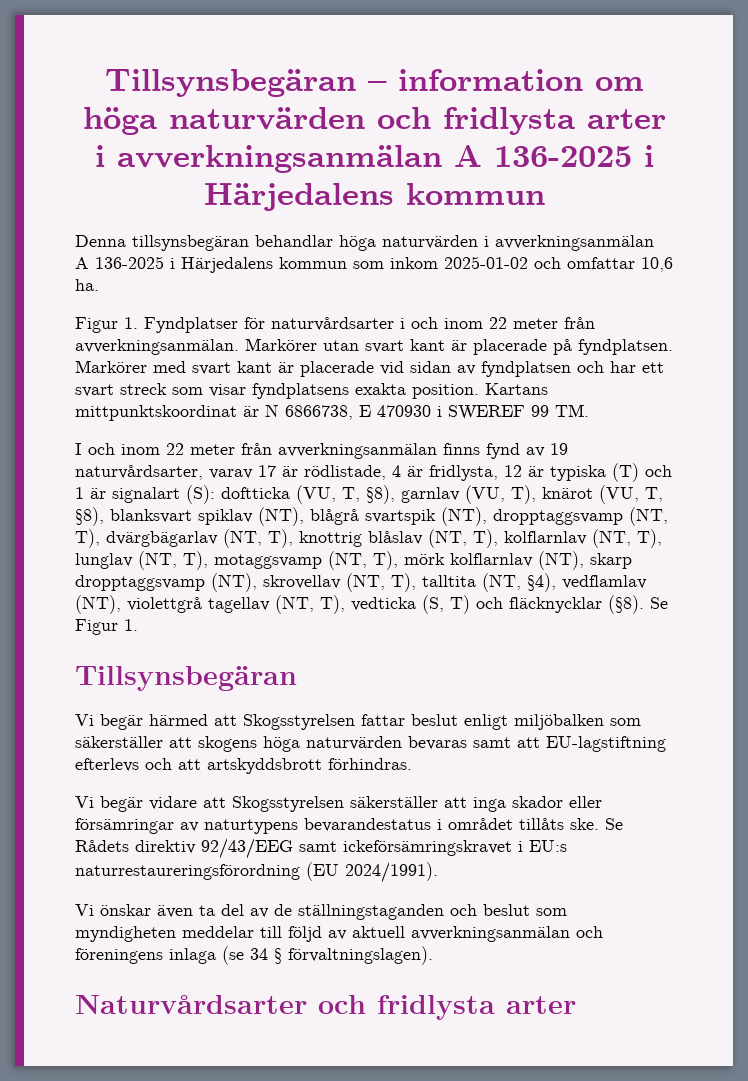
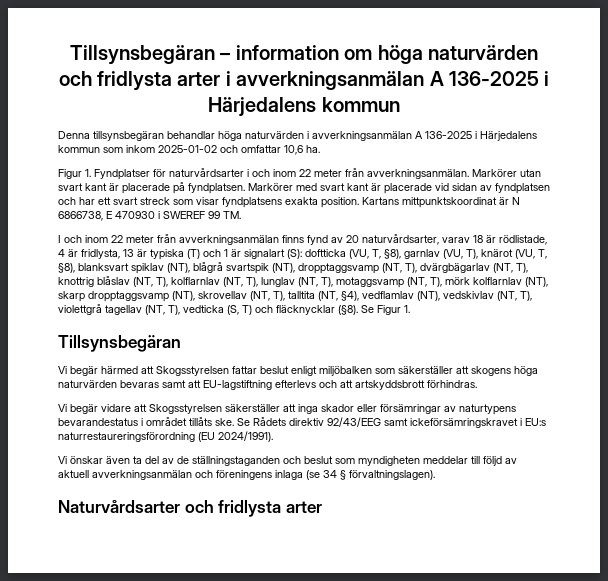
- I och inom 22 meter från avverkningsanmälan finns fynd av 19 naturvårdsarter, varav 17 är rödlistade, 4 är fridlysta, 12 är typiska (T) och 1 är signalart (S):
+ I och inom 22 meter från avverkningsanmälan finns fynd av 20 naturvårdsarter, varav 18 är rödlistade, 4 är fridlysta, 13 är typiska (T) och 1 är signalart (S):
- doftticka (VU, T, §8), garnlav (VU, T), knärot (VU, T, §8), blanksvart spiklav (NT), blågrå svartspik (NT), dropptaggsvamp (NT, T), dvärgbägarlav (NT, T), knottrig blåslav (NT, T), kolflarnlav (NT, T), lunglav (NT, T), motaggsvamp (NT, T), mörk kolflarnlav (NT), skarp dropptaggsvamp (NT), skrovellav (NT, T), talltita (NT, §4), vedflamlav (NT), violettgrå tagellav (NT, T), vedticka (S, T) och fläcknycklar (§8).
+ doftticka (VU, T, §8), garnlav (VU, T), knärot (VU, T, §8), blanksvart spiklav (NT), blågrå svartspik (NT), dropptaggsvamp (NT, T), dvärgbägarlav (NT, T), knottrig blåslav (NT, T), kolflarnlav (NT, T), lunglav (NT, T), motaggsvamp (NT, T), mörk kolflarnlav (NT), skarp dropptaggsvamp (NT), skrovellav (NT, T), talltita (NT, §4), vedflamlav (NT), vedskivlav (NT, T), violettgrå tagellav (NT, T), vedticka (S, T) och fläcknycklar (§8).

